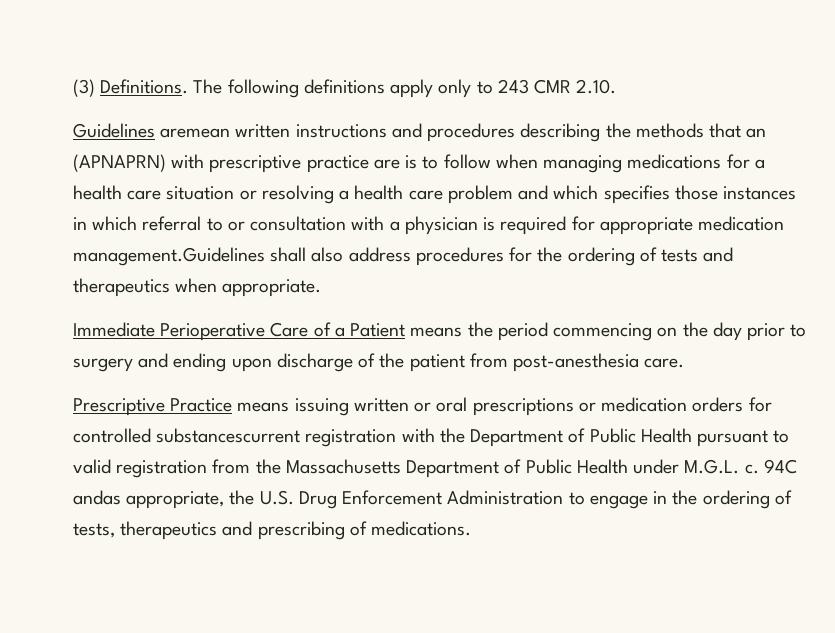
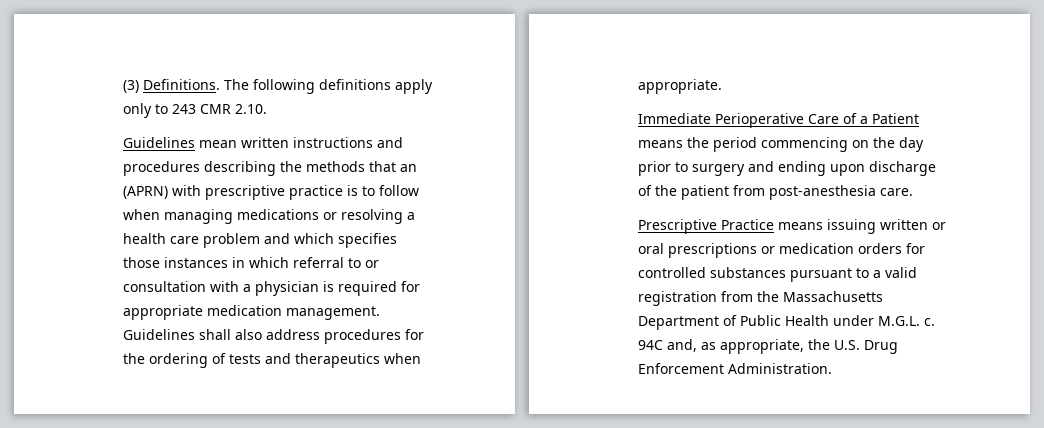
- Guidelines aremean written instructions and procedures describing the methods that an (APNAPRN) with prescriptive practice are is to follow when managing medications for a health care situation or resolving a health care problem and which specifies those instances in which referral to or consultation with a physician is required for appropriate medication management.Guidelines shall also address procedures for the ordering of tests and therapeutics when appropriate.
+ Guidelines mean written instructions and procedures describing the methods that an (APRN) with prescriptive practice is to follow when managing medications or resolving a health care problem and which specifies those instances in which referral to or consultation with a physician is required for appropriate medication management. Guidelines shall also address procedures for the ordering of tests and therapeutics when appropriate.
- Prescriptive Practice means issuing written or oral prescriptions or medication orders for controlled substancescurrent registration with the Department of Public Health pursuant to valid registration from the Massachusetts Department of Public Health under M.G.L. c.
+ Prescriptive Practice means issuing written or oral prescriptions or medication orders for controlled substances pursuant to a valid registration from the Massachusetts Department of Public Health under M.G.L. c.
- 94C andas appropriate, the U.S. Drug Enforcement Administration to engage in the ordering of tests, therapeutics and prescribing of medications.
+ 94C and, as appropriate, the U.S. Drug Enforcement Administration.

